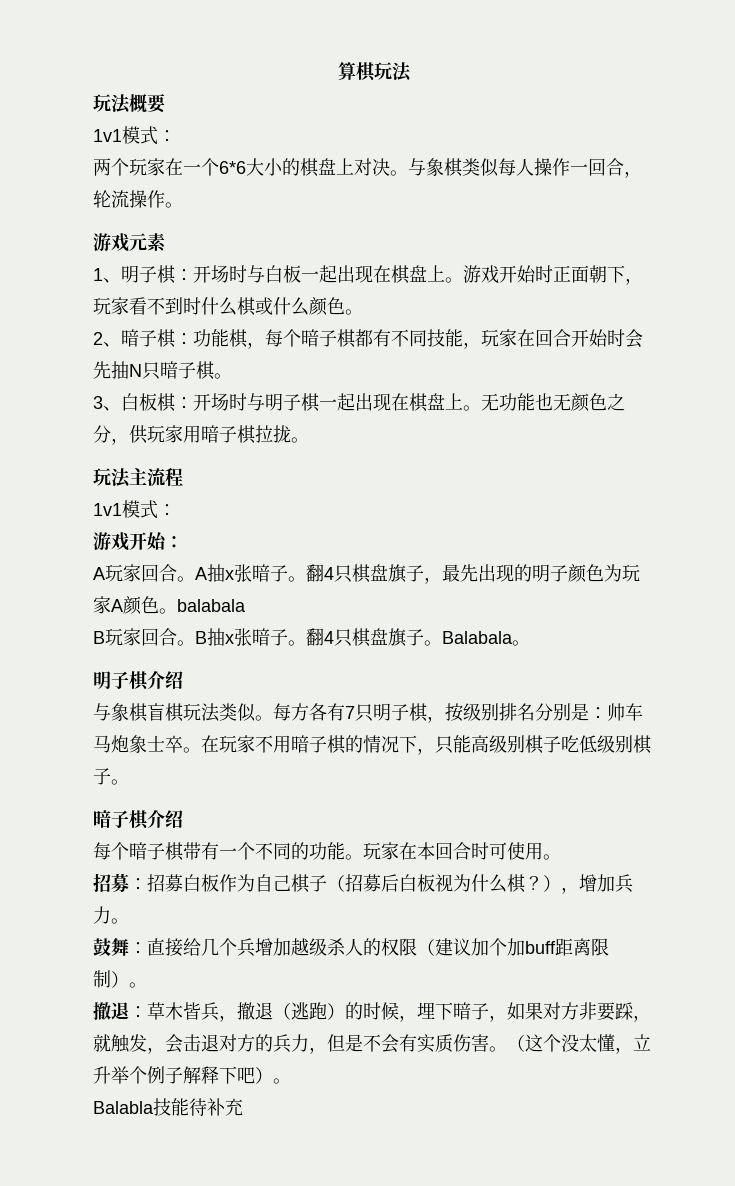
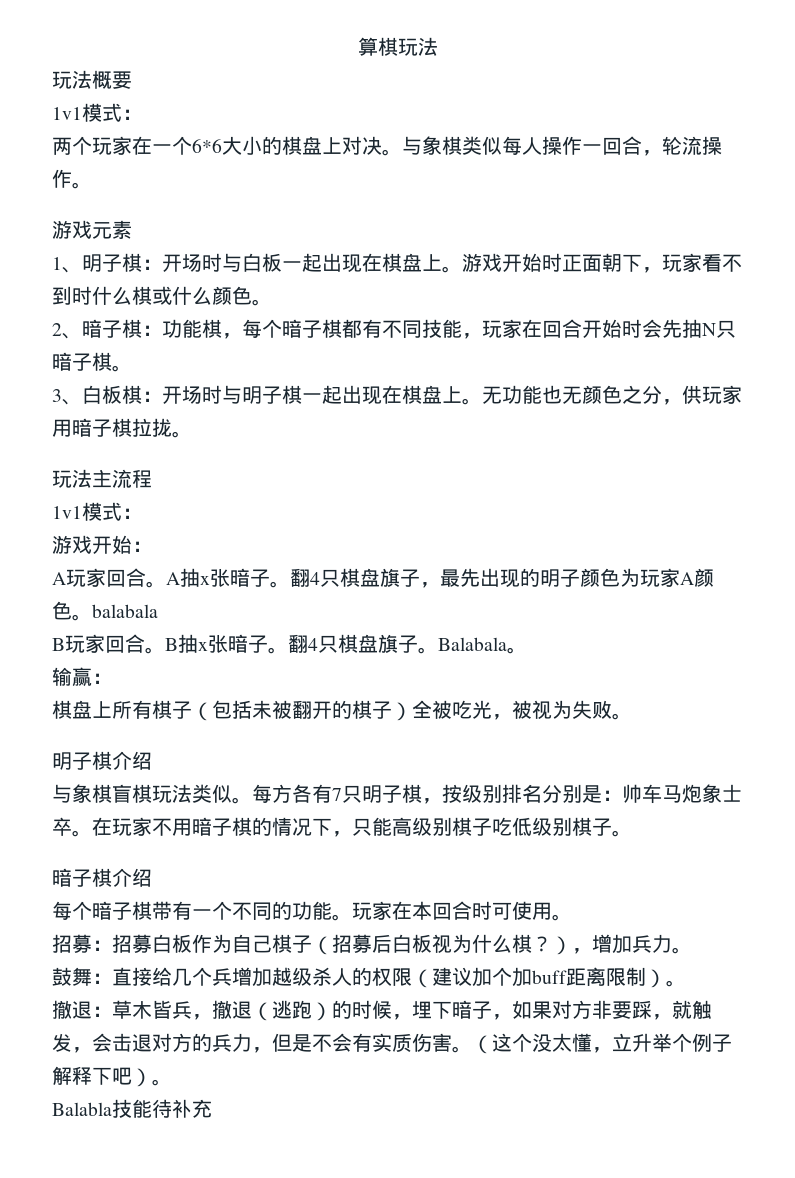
+ 输赢：
+ 棋盘上所有棋子（包括未被翻开的棋子）全被吃光，被视为失败。

